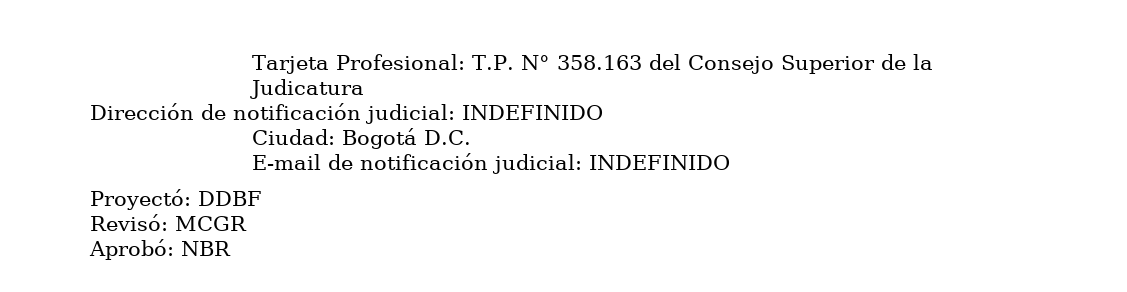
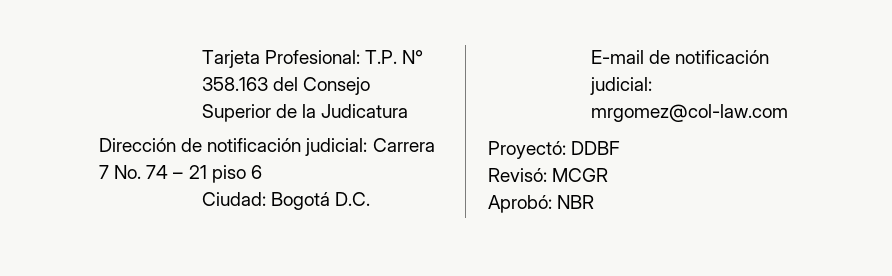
- Dirección de notificación judicial: INDEFINIDO
+ Dirección de notificación judicial: Carrera 7 No. 74 – 21 piso 6
- E-mail de notificación judicial: INDEFINIDO
+ E-mail de notificación judicial: mrgomez@col-law.com

